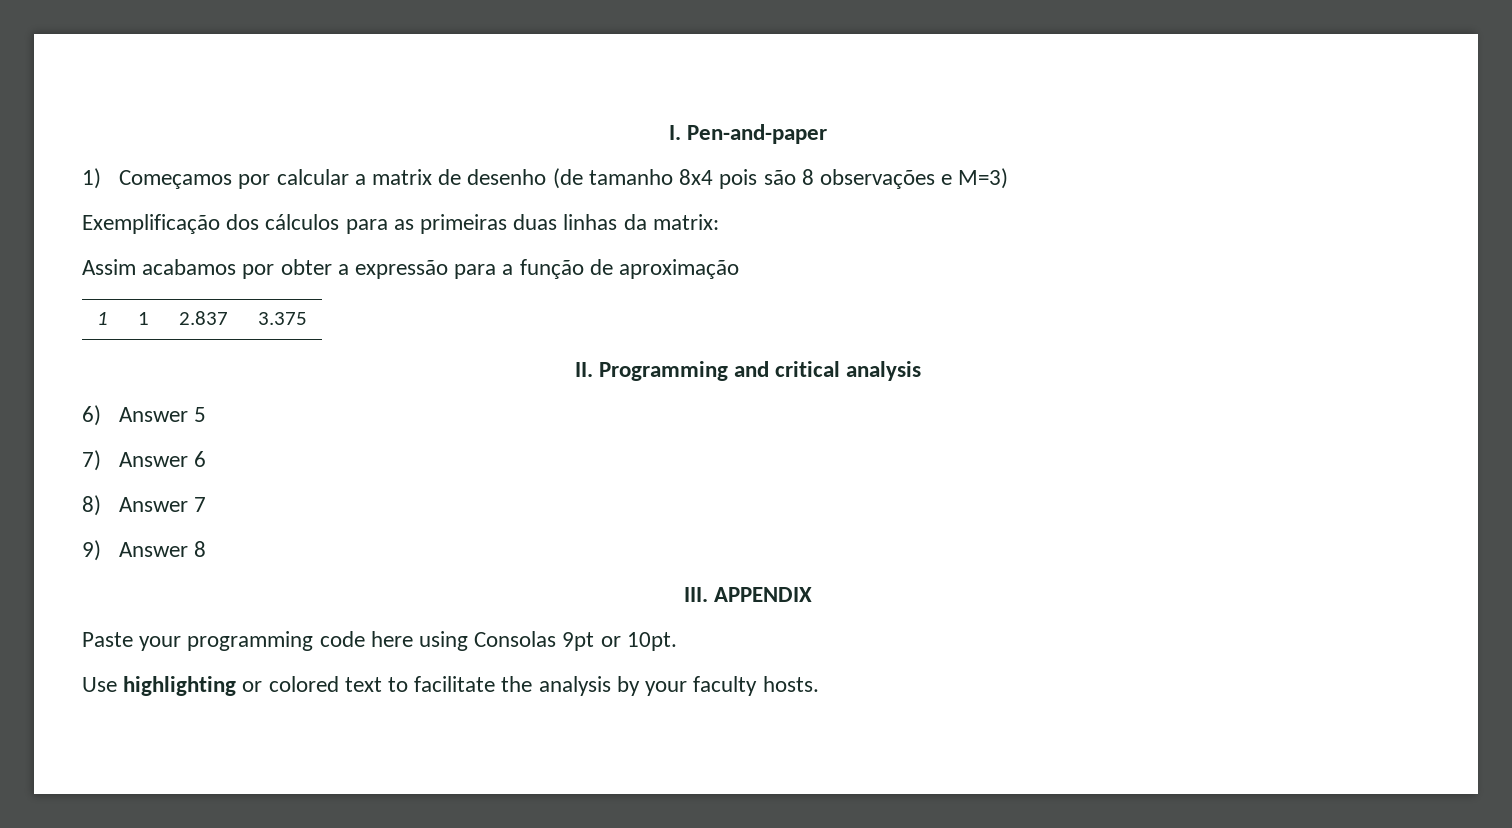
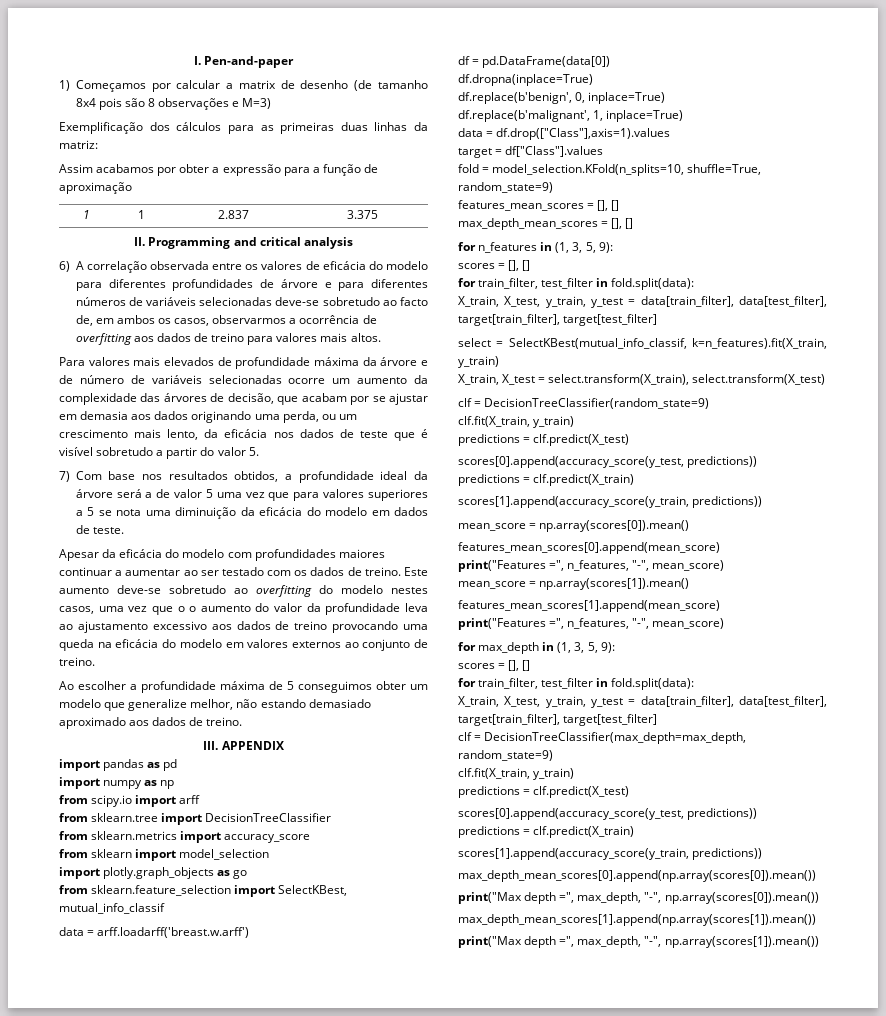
- Exemplificação dos cálculos para as primeiras duas linhas da matrix:
+ Exemplificação dos cálculos para as primeiras duas linhas da matriz:
- 6) Answer 5
- 7) Answer 6
- 8) Answer 7
- 9) Answer 8
+ 6) A correlação observada entre os valores de eficácia do modelo para diferentes profundidades de árvore e para diferentes números de variáveis selecionadas deve-se sobretudo ao facto de, em ambos os casos, observarmos a ocorrência de overfitting aos dados de treino para valores mais altos.
+ Para valores mais elevados de profundidade máxima da árvore e de número de variáveis selecionadas ocorre um aumento da complexidade das árvores de decisão, que acabam por se ajustar em demasia aos dados originando uma perda, ou um crescimento mais lento, da eficácia nos dados de teste que é visível sobretudo a partir do valor 5.
+ 7) Com base nos resultados obtidos, a profundidade ideal da árvore será a de valor 5 uma vez que para valores superiores a 5 se nota uma diminuição da eficácia do modelo em dados de teste.
+ Apesar da eficácia do modelo com profundidades maiores continuar a aumentar ao ser testado com os dados de treino. Este aumento deve-se sobretudo ao overfitting do modelo nestes casos, uma vez que o o aumento do valor da profundidade leva ao ajustamento excessivo aos dados de treino provocando uma queda na eficácia do modelo em valores externos ao conjunto de treino.
+ Ao escolher a profundidade máxima de 5 conseguimos obter um modelo que generalize melhor, não estando demasiado aproximado aos dados de treino.
  III. APPENDIX
- Paste your programming code here using Consolas 9pt or 10pt.
- Use highlighting or colored text to facilitate the analysis by your faculty hosts.
+ import pandas as pd
+ import numpy as np
+ from scipy.io import arff
+ from sklearn.tree import DecisionTreeClassifier
+ from sklearn.metrics import accuracy_score
+ from sklearn import model_selection
+ import plotly.graph_objects as go
+ from sklearn.feature_selection import SelectKBest, mutual_info_classif
+ data = arff.loadarff('breast.w.arff')
+ df = pd.DataFrame(data[0])
+ df.dropna(inplace=True)
+ df.replace(b'benign', 0, inplace=True)
+ df.replace(b'malignant', 1, inplace=True)
+ data = df.drop(["Class"],axis=1).values
+ target = df["Class"].values
+ fold = model_selection.KFold(n_splits=10, shuffle=True, random_state=9)
+ features_mean_scores = [], []
+ max_depth_mean_scores = [], []
+ for n_features in (1, 3, 5, 9):
+ scores = [], []
+ for train_filter, test_filter in fold.split(data):
+ X_train, X_test, y_train, y_test = data[train_filter], data[test_filter], target[train_filter], target[test_filter]
+ select = SelectKBest(mutual_info_classif, k=n_features).fit(X_train, y_train)
+ X_train, X_test = select.transform(X_train), select.transform(X_test)
+ clf = DecisionTreeClassifier(random_state=9)
+ clf.fit(X_train, y_train)
+ predictions = clf.predict(X_test)
+ scores[0].append(accuracy_score(y_test, predictions))
+ predictions = clf.predict(X_train)
+ scores[1].append(accuracy_score(y_train, predictions))
+ mean_score = np.array(scores[0]).mean()
+ features_mean_scores[0].append(mean_score)
+ print("Features =", n_features, "-", mean_score)
+ mean_score = np.array(scores[1]).mean()
+ features_mean_scores[1].append(mean_score)
+ print("Features =", n_features, "-", mean_score)
+ for max_depth in (1, 3, 5, 9):
+ scores = [], []
+ for train_filter, test_filter in fold.split(data):
+ X_train, X_test, y_train, y_test = data[train_filter], data[test_filter], target[train_filter], target[test_filter]
+ clf = DecisionTreeClassifier(max_depth=max_depth, random_state=9)
+ clf.fit(X_train, y_train)
+ predictions = clf.predict(X_test)
+ scores[0].append(accuracy_score(y_test, predictions))
+ predictions = clf.predict(X_train)
+ scores[1].append(accuracy_score(y_train, predictions))
+ max_depth_mean_scores[0].append(np.array(scores[0]).mean())
+ print("Max depth =", max_depth, "-", np.array(scores[0]).mean())
+ max_depth_mean_scores[1].append(np.array(scores[1]).mean())
+ print("Max depth =", max_depth, "-", np.array(scores[1]).mean())

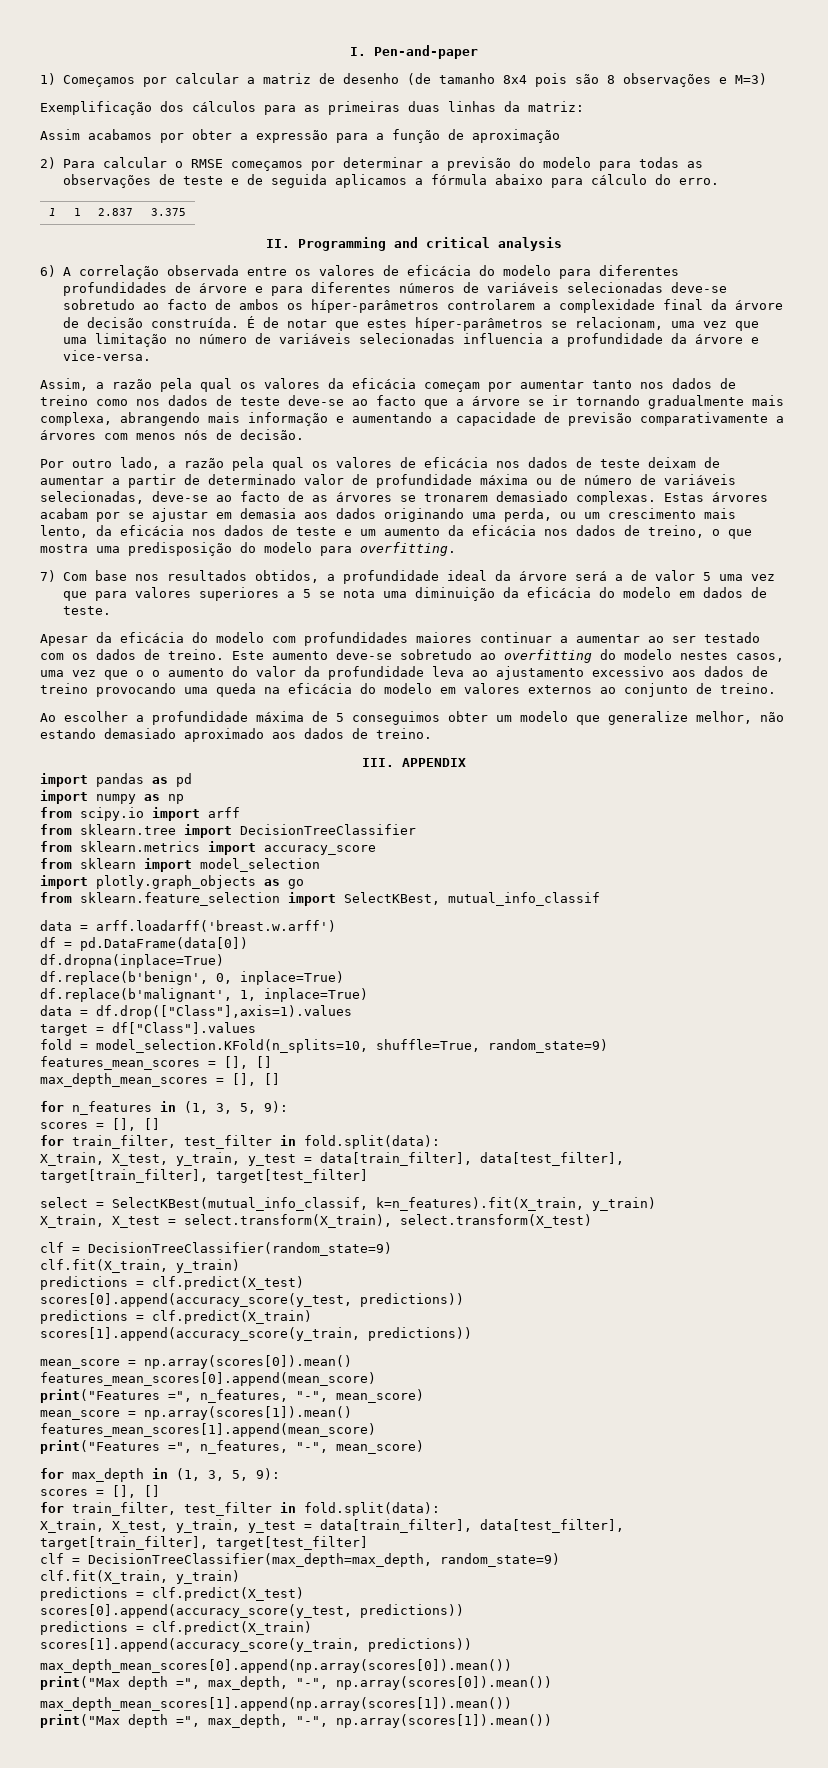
- 1) Começamos por calcular a matrix de desenho (de tamanho 8x4 pois são 8 observações e M=3)
+ 1) Começamos por calcular a matriz de desenho (de tamanho 8x4 pois são 8 observações e M=3)
+ 2) Para calcular o RMSE começamos por determinar a previsão do modelo para todas as observações de teste e de seguida aplicamos a fórmula abaixo para cálculo do erro.
- 6) A correlação observada entre os valores de eficácia do modelo para diferentes profundidades de árvore e para diferentes números de variáveis selecionadas deve-se sobretudo ao facto de, em ambos os casos, observarmos a ocorrência de overfitting aos dados de treino para valores mais altos.
- Para valores mais elevados de profundidade máxima da árvore e de número de variáveis selecionadas ocorre um aumento da complexidade das árvores de decisão, que acabam por se ajustar em demasia aos dados originando uma perda, ou um crescimento mais lento, da eficácia nos dados de teste que é visível sobretudo a partir do valor 5.
+ 6) A correlação observada entre os valores de eficácia do modelo para diferentes profundidades de árvore e para diferentes números de variáveis selecionadas deve-se sobretudo ao facto de ambos os híper-parâmetros controlarem a complexidade final da árvore de decisão construída. É de notar que estes híper-parâmetros se relacionam, uma vez que uma limitação no número de variáveis selecionadas influencia a profundidade da árvore e vice-versa.
+ Assim, a razão pela qual os valores da eficácia começam por aumentar tanto nos dados de treino como nos dados de teste deve-se ao facto que a árvore se ir tornando gradualmente mais complexa, abrangendo mais informação e aumentando a capacidade de previsão comparativamente a árvores com menos nós de decisão.
+ Por outro lado, a razão pela qual os valores de eficácia nos dados de teste deixam de aumentar a partir de determinado valor de profundidade máxima ou de número de variáveis selecionadas, deve-se ao facto de as árvores se tronarem demasiado complexas. Estas árvores acabam por se ajustar em demasia aos dados originando uma perda, ou um crescimento mais lento, da eficácia nos dados de teste e um aumento da eficácia nos dados de treino, o que mostra uma predisposição do modelo para overfitting.

